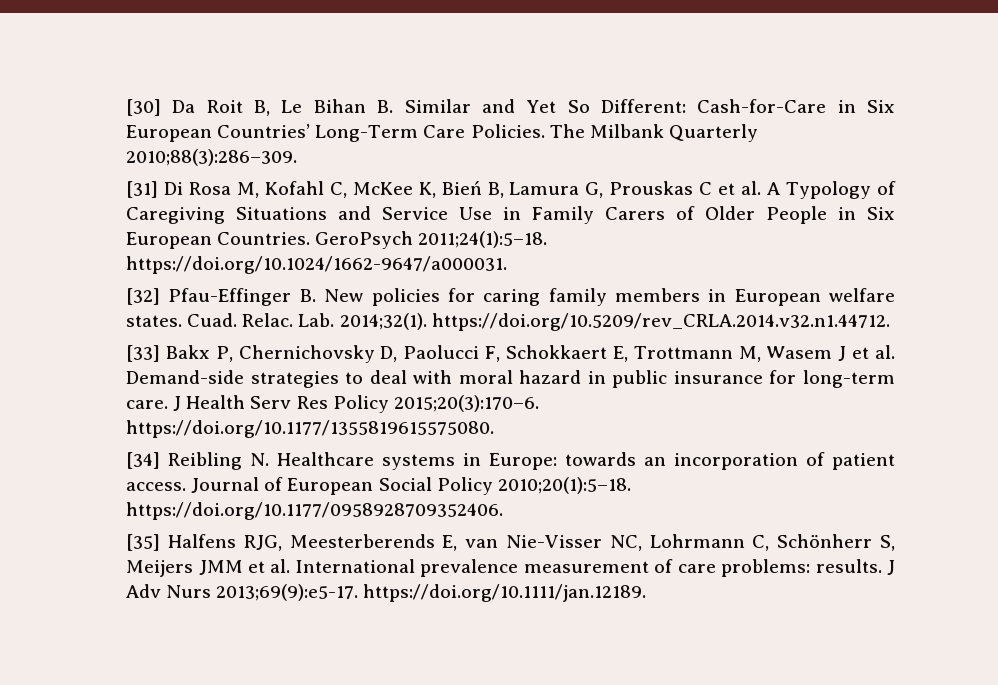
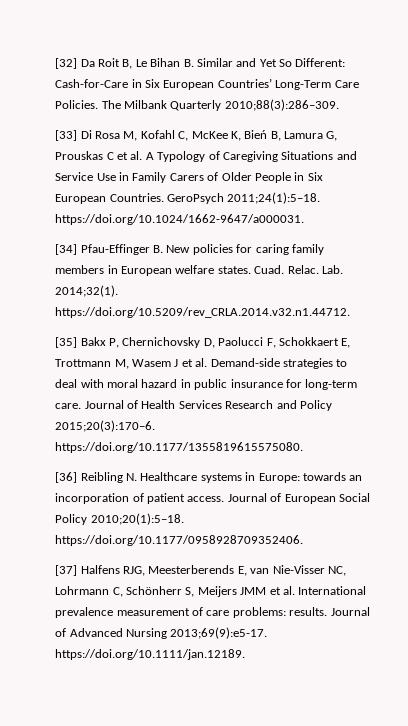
- [30] Da Roit B, Le Bihan B. Similar and Yet So Different: Cash-for-Care in Six European Countries’ Long-Term Care Policies.
+ [32] Da Roit B, Le Bihan B. Similar and Yet So Different: Cash-for-Care in Six European Countries’ Long-Term Care Policies.
- [31] Di Rosa M, Kofahl C, McKee K, Bień B, Lamura G, Prouskas C et al. A Typology of Caregiving Situations and Service Use in Family Carers of Older People in Six European Countries.
+ [33] Di Rosa M, Kofahl C, McKee K, Bień B, Lamura G, Prouskas C et al. A Typology of Caregiving Situations and Service Use in Family Carers of Older People in Six European Countries.
- [32] Pfau-Effinger B. New policies for caring family members in European welfare states.
+ [34] Pfau-Effinger B. New policies for caring family members in European welfare states.
- [33] Bakx P, Chernichovsky D, Paolucci F, Schokkaert E, Trottmann M, Wasem J et al. Demand-side strategies to deal with moral hazard in public insurance for long-term care.
+ [35] Bakx P, Chernichovsky D, Paolucci F, Schokkaert E, Trottmann M, Wasem J et al. Demand-side strategies to deal with moral hazard in public insurance for long-term care.
- J Health Serv Res Policy 2015;20(3):170–6. https://doi.org/10.1177/1355819615575080.
+ Journal of Health Services Research and Policy 2015;20(3):170–6. https://doi.org/10.1177/1355819615575080.
- [34] Reibling N. Healthcare systems in Europe: towards an incorporation of patient access.
+ [36] Reibling N. Healthcare systems in Europe: towards an incorporation of patient access.
- [35] Halfens RJG, Meesterberends E, van Nie-Visser NC, Lohrmann C, Schönherr S, Meijers JMM et al. International prevalence measurement of care problems: results.
+ [37] Halfens RJG, Meesterberends E, van Nie-Visser NC, Lohrmann C, Schönherr S, Meijers JMM et al. International prevalence measurement of care problems: results.
- J Adv Nurs 2013;69(9):e5-17. https://doi.org/10.1111/jan.12189.
+ Journal of Advanced Nursing 2013;69(9):e5-17. https://doi.org/10.1111/jan.12189.

